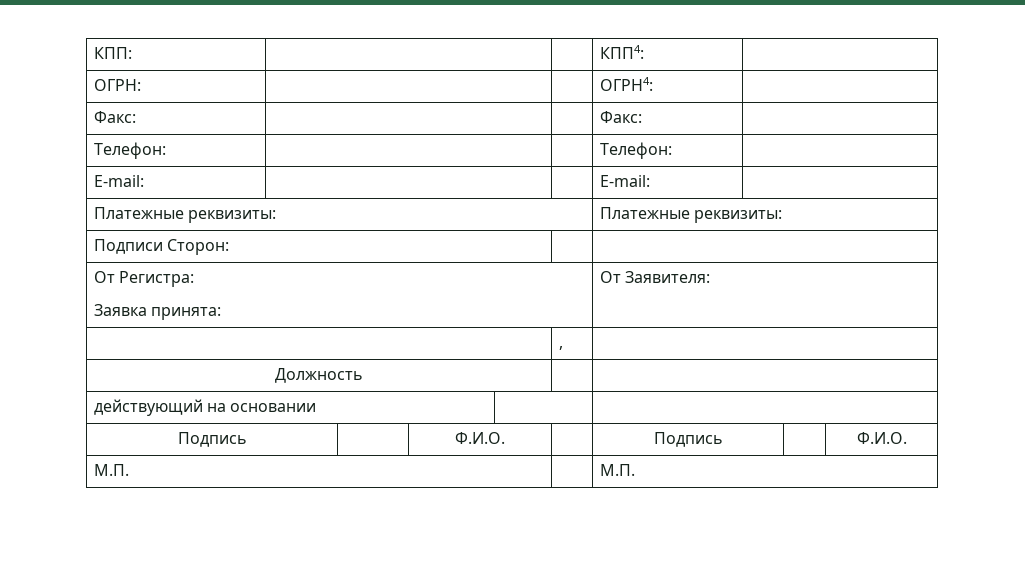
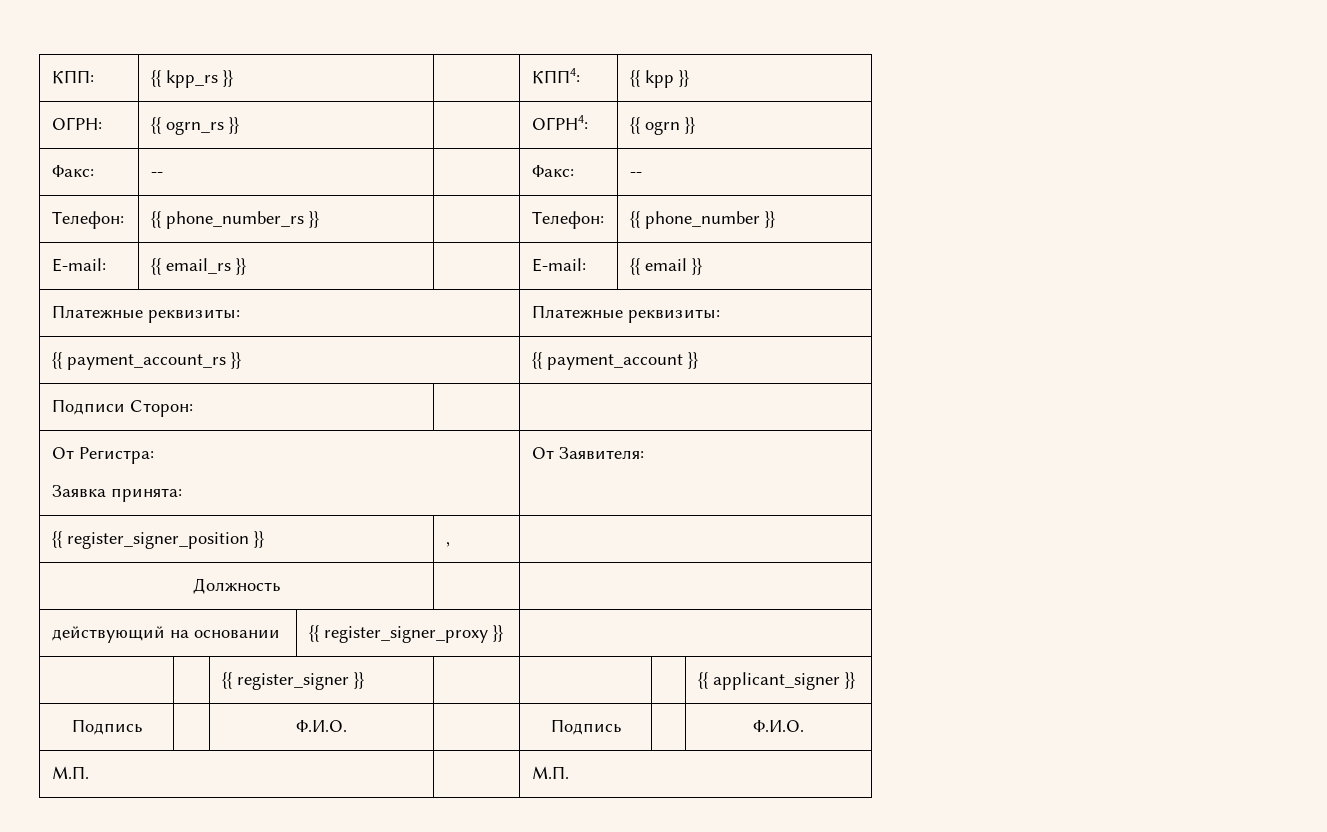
- КПП: | | | КПП4: |
- ОГРН: | | | ОГРН4: |
- Факс: | | | Факс: |
- Телефон: | | | Телефон: |
- E-mail: | | | E-mail: |
+ КПП: | {{ kpp_rs }} | | КПП4: | {{ kpp }}
+ ОГРН: | {{ ogrn_rs }} | | ОГРН4: | {{ ogrn }}
+ Факс: | -- | | Факс: | --
+ Телефон: | {{ phone_number_rs }} | | Телефон: | {{ phone_number }}
+ E-mail: | {{ email_rs }} | | E-mail: | {{ email }}
  Платежные реквизиты: | Платежные реквизиты:
+ {{ payment_account_rs }} | {{ payment_account }}
- | , |
+ {{ register_signer_position }} | , |
- действующий на основании | |
+ действующий на основании | {{ register_signer_proxy }} |
+ | | {{ register_signer }} | | | | {{ applicant_signer }}

